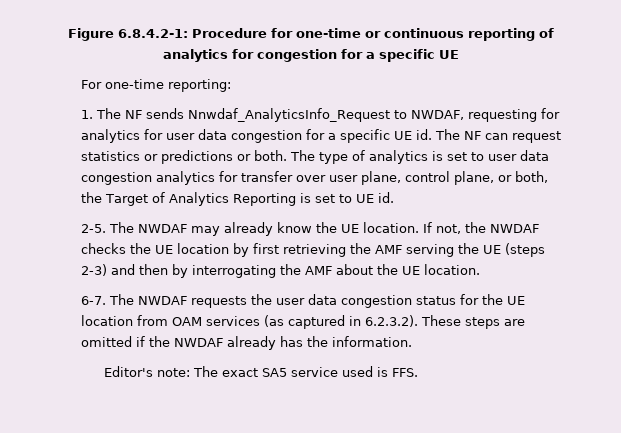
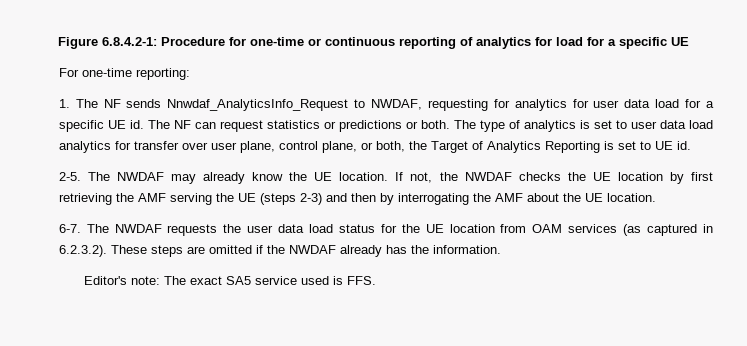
- Figure 6.8.4.2-1: Procedure for one-time or continuous reporting of analytics for congestion for a specific UE
+ Figure 6.8.4.2-1: Procedure for one-time or continuous reporting of analytics for load for a specific UE
- 1. The NF sends Nnwdaf_AnalyticsInfo_Request to NWDAF, requesting for analytics for user data congestion for a specific UE id.
+ 1. The NF sends Nnwdaf_AnalyticsInfo_Request to NWDAF, requesting for analytics for user data load for a specific UE id.
- The type of analytics is set to user data congestion analytics for transfer over user plane, control plane, or both, the Target of Analytics Reporting is set to UE id.
+ The type of analytics is set to user data load analytics for transfer over user plane, control plane, or both, the Target of Analytics Reporting is set to UE id.
- The NWDAF requests the user data congestion status for the UE location from OAM services (as captured in 6.2.3.2). These steps are omitted if the NWDAF already has the information.
+ The NWDAF requests the user data load status for the UE location from OAM services (as captured in 6.2.3.2). These steps are omitted if the NWDAF already has the information.

